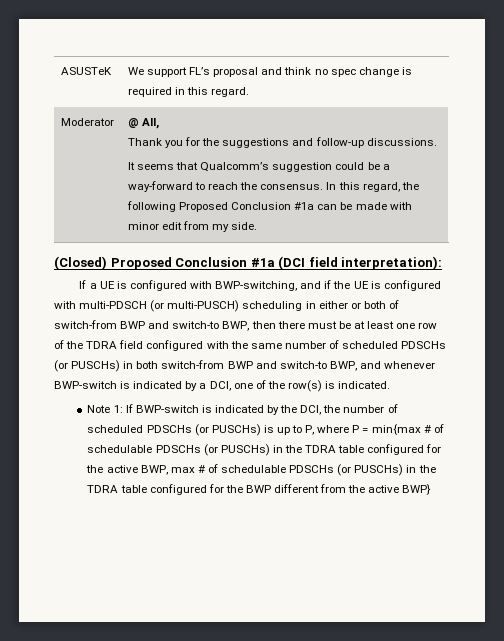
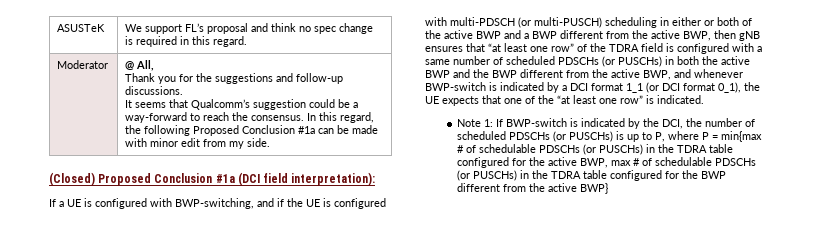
- If a UE is configured with BWP-switching, and if the UE is configured with multi-PDSCH (or multi-PUSCH) scheduling in either or both of switch-from BWP and switch-to BWP, then there must be at least one row of the TDRA field configured with the same number of scheduled PDSCHs (or PUSCHs) in both switch-from BWP and switch-to BWP, and whenever BWP-switch is indicated by a DCI, one of the row(s) is indicated.
+ If a UE is configured with BWP-switching, and if the UE is configured with multi-PDSCH (or multi-PUSCH) scheduling in either or both of the active BWP and a BWP different from the active BWP, then gNB ensures that “at least one row” of the TDRA field is configured with a same number of scheduled PDSCHs (or PUSCHs) in both the active BWP and the BWP different from the active BWP, and whenever BWP-switch is indicated by a DCI format 1_1 (or DCI format 0_1), the UE expects that one of the “at least one row” is indicated.

